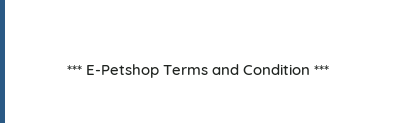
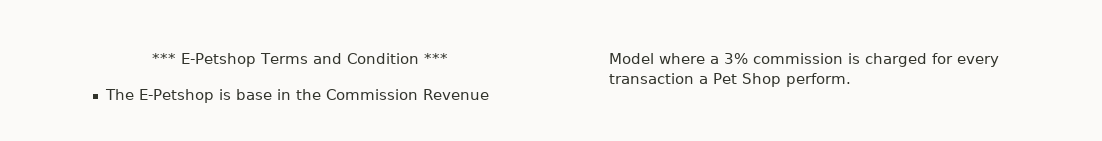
+ The E-Petshop is base in the Commission Revenue Model where a 3% commission is charged for every transaction a Pet Shop perform.

